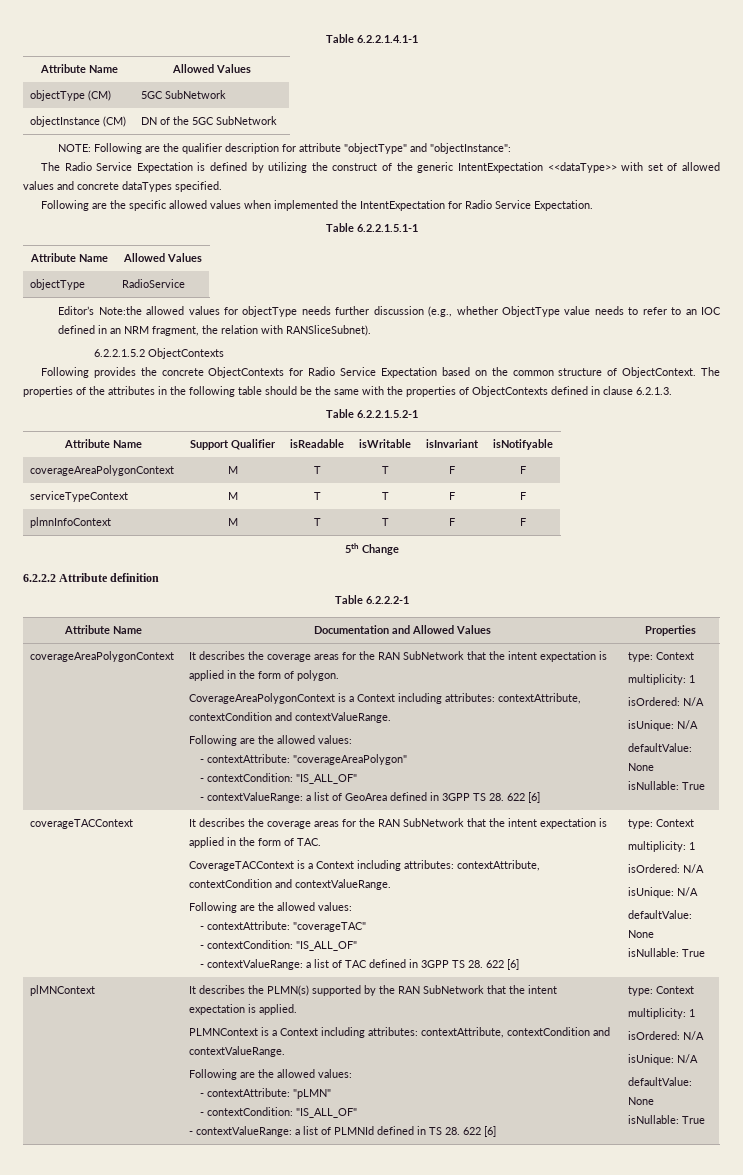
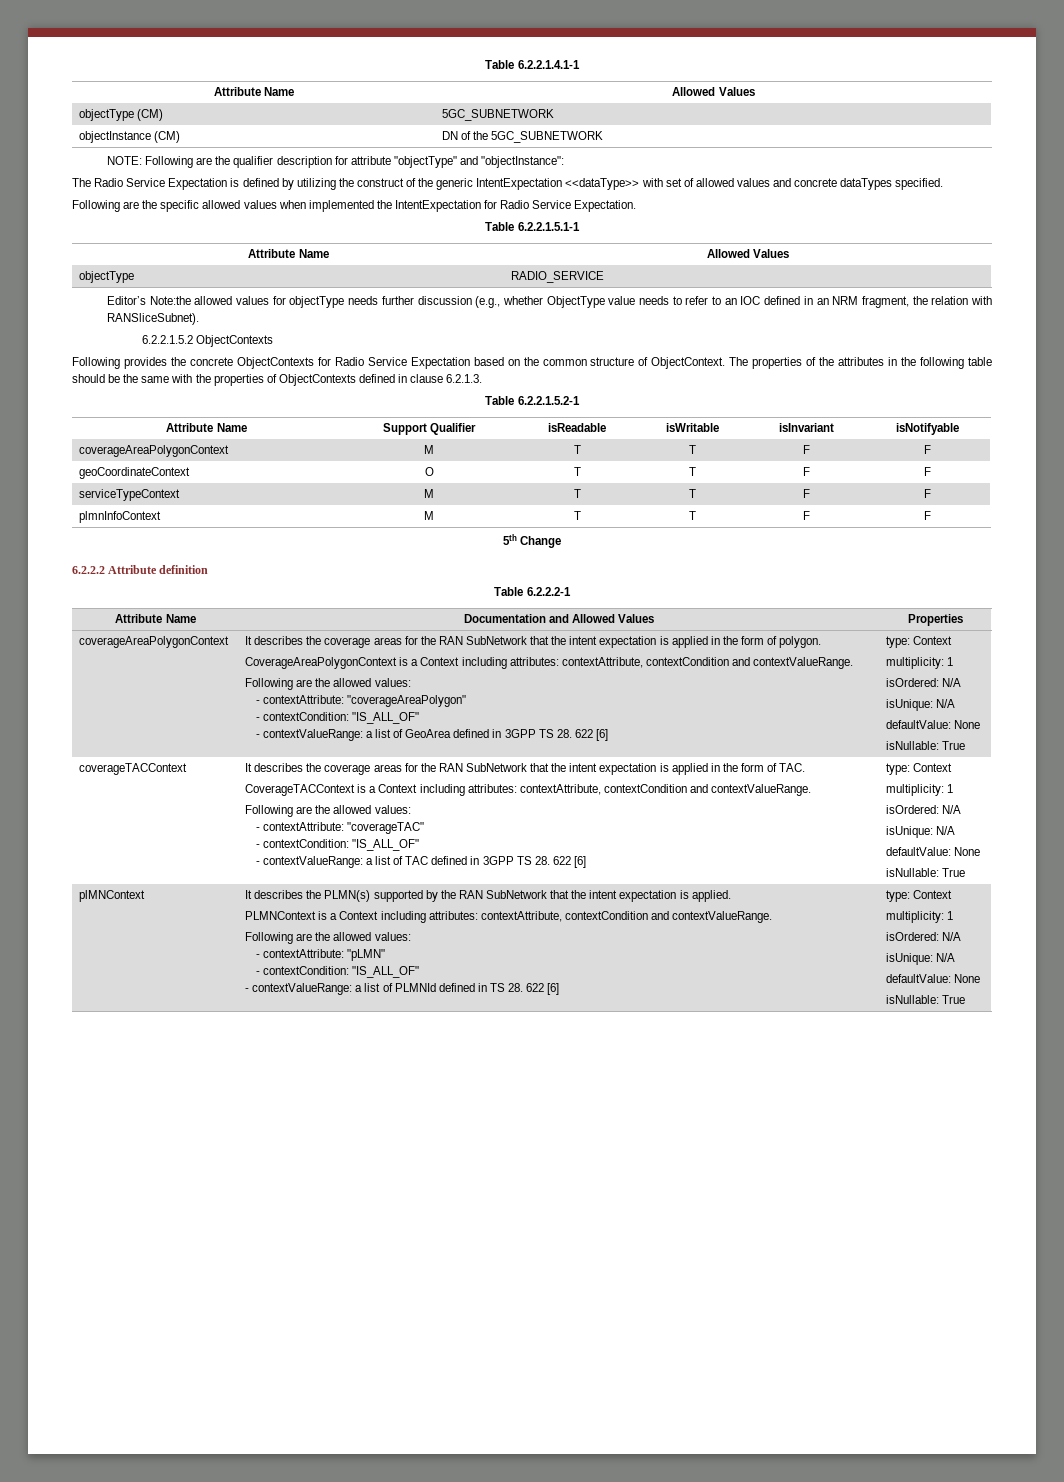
- objectType (CM) | 5GC SubNetwork
+ objectType (CM) | 5GC_SUBNETWORK
- objectInstance (CM) | DN of the 5GC SubNetwork
+ objectInstance (CM) | DN of the 5GC_SUBNETWORK
- objectType | RadioService
+ objectType | RADIO_SERVICE
+ geoCoordinateContext | O | T | T | F | F

